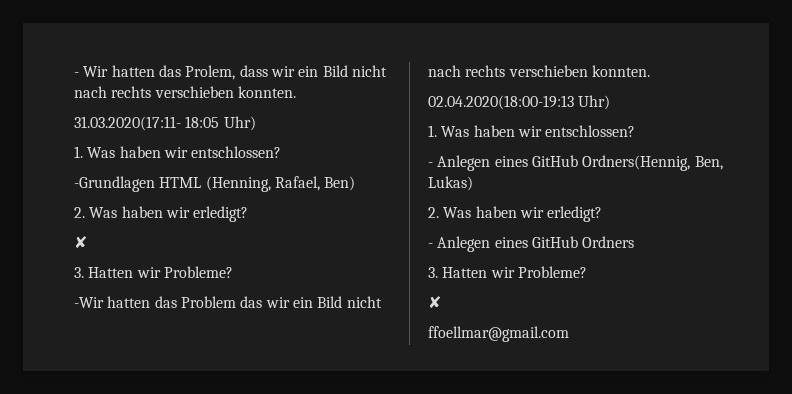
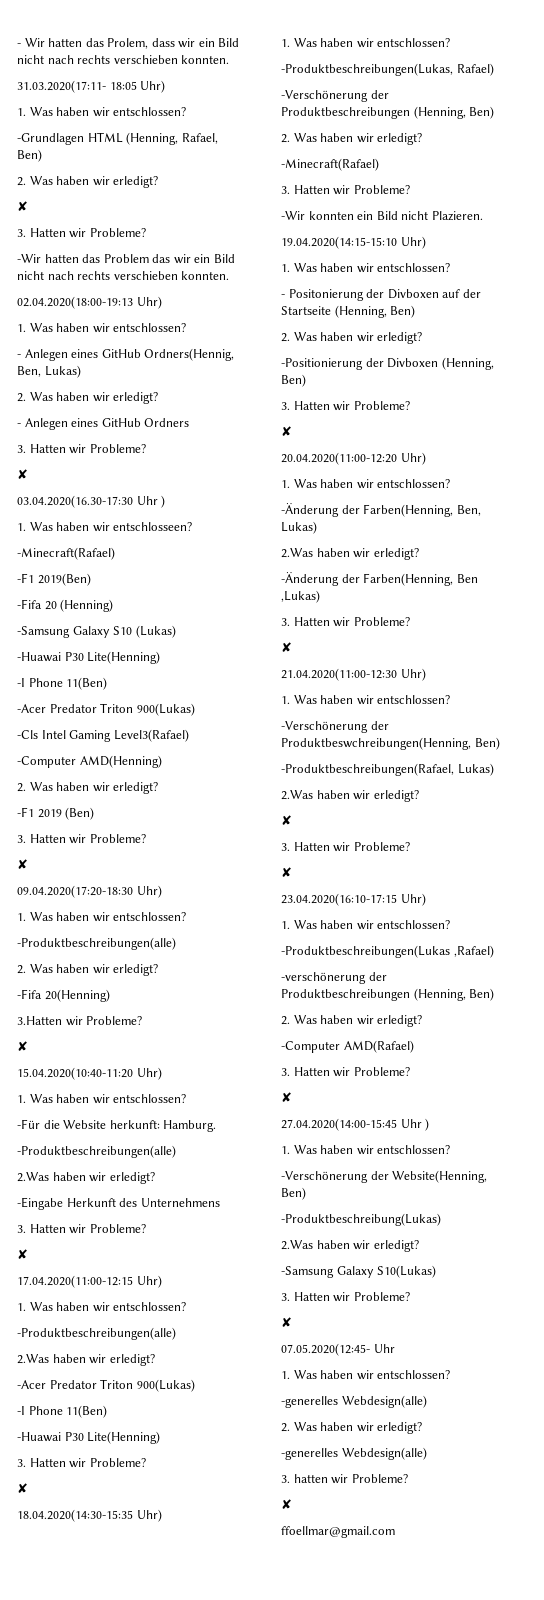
+ 03.04.2020(16.30-17:30 Uhr )
+ 1. Was haben wir entschlosseen?
+ -Minecraft(Rafael)
+ -F1 2019(Ben)
+ -Fifa 20 (Henning)
+ -Samsung Galaxy S10 (Lukas)
+ -Huawai P30 Lite(Henning)
+ -I Phone 11(Ben)
+ -Acer Predator Triton 900(Lukas)
+ -Cls Intel Gaming Level3(Rafael)
+ -Computer AMD(Henning)
+ 2. Was haben wir erledigt?
+ -F1 2019 (Ben)
+ 3. Hatten wir Probleme?
+ ✘
+ 09.04.2020(17:20-18:30 Uhr)
+ 1. Was haben wir entschlossen?
+ -Produktbeschreibungen(alle)
+ 2. Was haben wir erledigt?
+ -Fifa 20(Henning)
+ 3.Hatten wir Probleme?
+ ✘
+ 15.04.2020(10:40-11:20 Uhr)
+ 1. Was haben wir entschlossen?
+ -Für die Website herkunft: Hamburg.
+ -Produktbeschreibungen(alle)
+ 2.Was haben wir erledigt?
+ -Eingabe Herkunft des Unternehmens
+ 3. Hatten wir Probleme?
+ ✘
+ 17.04.2020(11:00-12:15 Uhr)
+ 1. Was haben wir entschlossen?
+ -Produktbeschreibungen(alle)
+ 2.Was haben wir erledigt?
+ -Acer Predator Triton 900(Lukas)
+ -I Phone 11(Ben)
+ -Huawai P30 Lite(Henning)
+ 3. Hatten wir Probleme?
+ ✘
+ 18.04.2020(14:30-15:35 Uhr)
+ 1. Was haben wir entschlossen?
+ -Produktbeschreibungen(Lukas, Rafael)
+ -Verschönerung der Produktbeschreibungen (Henning, Ben)
+ 2. Was haben wir erledigt?
+ -Minecraft(Rafael)
+ 3. Hatten wir Probleme?
+ -Wir konnten ein Bild nicht Plazieren.
+ 19.04.2020(14:15-15:10 Uhr)
+ 1. Was haben wir entschlossen?
+ - Positonierung der Divboxen auf der Startseite (Henning, Ben)
+ 2. Was haben wir erledigt?
+ -Positionierung der Divboxen (Henning, Ben)
+ 3. Hatten wir Probleme?
+ ✘
+ 20.04.2020(11:00-12:20 Uhr)
+ 1. Was haben wir entschlossen?
+ -Änderung der Farben(Henning, Ben, Lukas)
+ 2.Was haben wir erledigt?
+ -Änderung der Farben(Henning, Ben ,Lukas)
+ 3. Hatten wir Probleme?
+ ✘
+ 21.04.2020(11:00-12:30 Uhr)
+ 1. Was haben wir entschlossen?
+ -Verschönerung der Produktbeswchreibungen(Henning, Ben)
+ -Produktbeschreibungen(Rafael, Lukas)
+ 2.Was haben wir erledigt?
+ ✘
+ 3. Hatten wir Probleme?
+ ✘
+ 23.04.2020(16:10-17:15 Uhr)
+ 1. Was haben wir entschlossen?
+ -Produktbeschreibungen(Lukas ,Rafael)
+ -verschönerung der Produktbeschreibungen (Henning, Ben)
+ 2. Was haben wir erledigt?
+ -Computer AMD(Rafael)
+ 3. Hatten wir Probleme?
+ ✘
+ 27.04.2020(14:00-15:45 Uhr )
+ 1. Was haben wir entschlossen?
+ -Verschönerung der Website(Henning, Ben)
+ -Produktbeschreibung(Lukas)
+ 2.Was haben wir erledigt?
+ -Samsung Galaxy S10(Lukas)
+ 3. Hatten wir Probleme?
+ ✘
+ 07.05.2020(12:45- Uhr
+ 1. Was haben wir entschlossen?
+ -generelles Webdesign(alle)
+ 2. Was haben wir erledigt?
+ -generelles Webdesign(alle)
+ 3. hatten wir Probleme?
+ ✘

